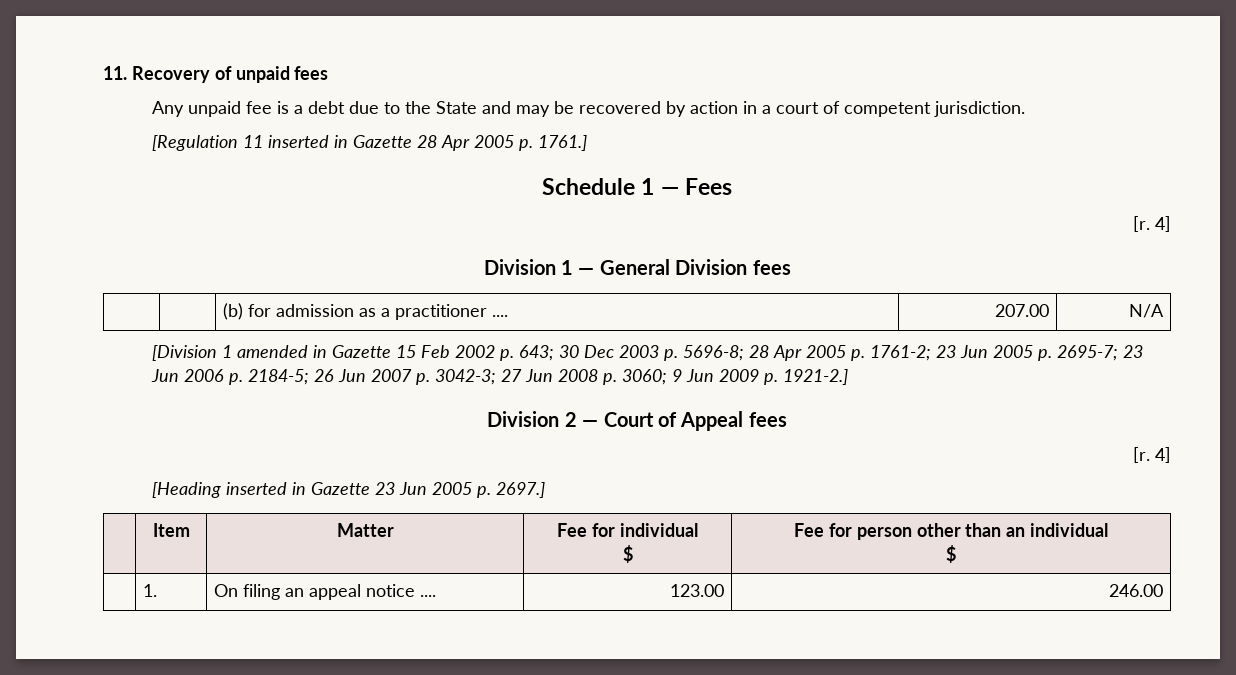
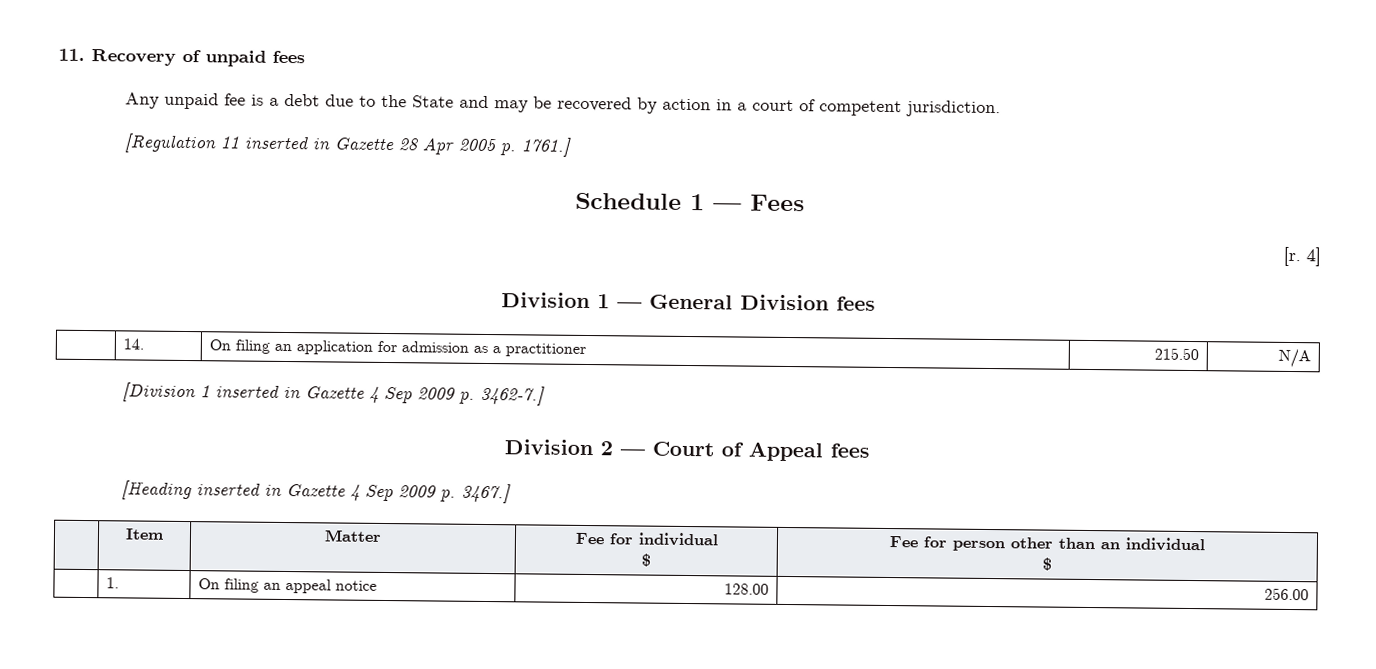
- | | (b) for admission as a practitioner .... | 207.00 | N/A
+ | 14. | On filing an application for admission as a practitioner | 215.50 | N/A
- [Division 1 amended in Gazette 15 Feb 2002 p. 643; 30 Dec 2003 p. 5696-8; 28 Apr 2005 p. 1761-2; 23 Jun 2005 p. 2695-7; 23 Jun 2006 p. 2184-5; 26 Jun 2007 p. 3042-3; 27 Jun 2008 p. 3060; 9 Jun 2009 p. 1921-2.]
+ [Division 1 inserted in Gazette 4 Sep 2009 p. 3462-7.]
  Division 2 — Court of Appeal fees
- [r. 4]
- [Heading inserted in Gazette 23 Jun 2005 p. 2697.]
+ [Heading inserted in Gazette 4 Sep 2009 p. 3467.]
- | 1. | On filing an appeal notice .... | 123.00 | 246.00
+ | 1. | On filing an appeal notice | 128.00 | 256.00

